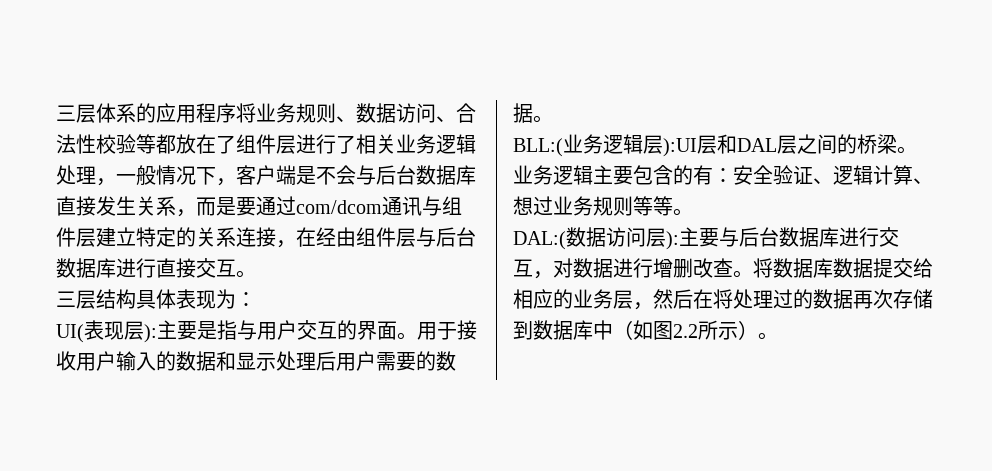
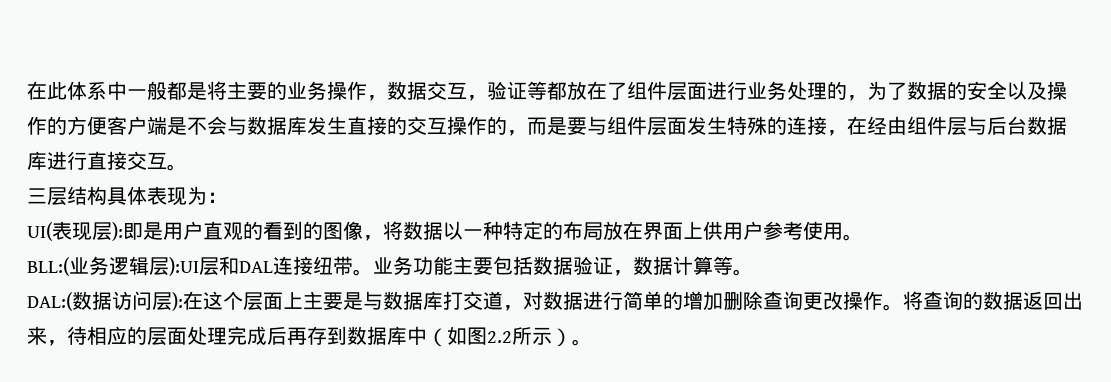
- 三层体系的应用程序将业务规则、数据访问、合法性校验等都放在了组件层进行了相关业务逻辑处理，一般情况下，客户端是不会与后台数据库直接发生关系，而是要通过com/dcom通讯与组件层建立特定的关系连接，在经由组件层与后台数据库进行直接交互。
+ 在此体系中一般都是将主要的业务操作，数据交互，验证等都放在了组件层面进行业务处理的，为了数据的安全以及操作的方便客户端是不会与数据库发生直接的交互操作的，而是要与组件层面发生特殊的连接，在经由组件层与后台数据库进行直接交互。
- UI(表现层):主要是指与用户交互的界面。用于接收用户输入的数据和显示处理后用户需要的数据。
+ UI(表现层):即是用户直观的看到的图像，将数据以一种特定的布局放在界面上供用户参考使用。
- BLL:(业务逻辑层):UI层和DAL层之间的桥梁。业务逻辑主要包含的有：安全验证、逻辑计算、想过业务规则等等。
+ BLL:(业务逻辑层):UI层和DAL连接纽带。业务功能主要包括数据验证，数据计算等。
- DAL:(数据访问层):主要与后台数据库进行交互，对数据进行增删改查。将数据库数据提交给相应的业务层，然后在将处理过的数据再次存储到数据库中（如图2.2所示）。
+ DAL:(数据访问层):在这个层面上主要是与数据库打交道，对数据进行简单的增加删除查询更改操作。将查询的数据返回出来，待相应的层面处理完成后再存到数据库中（如图2.2所示）。

